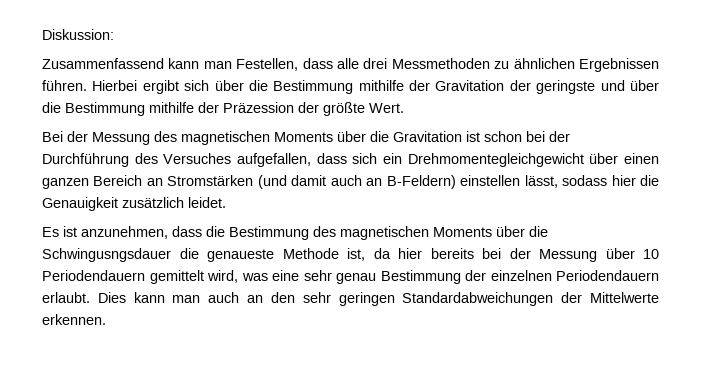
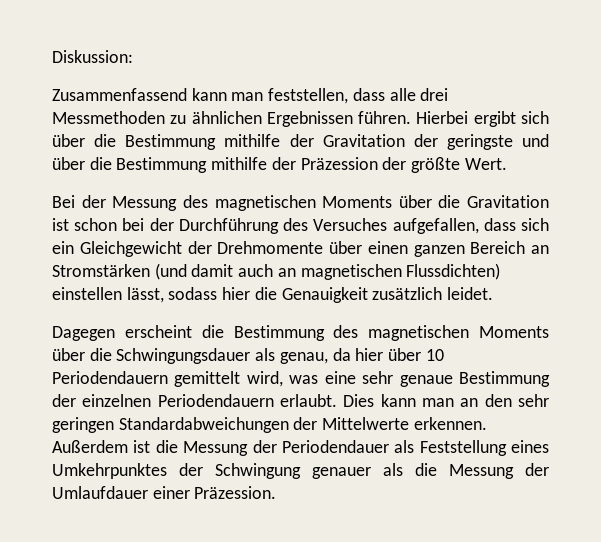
- Zusammenfassend kann man Festellen, dass alle drei Messmethoden zu ähnlichen Ergebnissen führen.
+ Zusammenfassend kann man feststellen, dass alle drei Messmethoden zu ähnlichen Ergebnissen führen.
- Bei der Messung des magnetischen Moments über die Gravitation ist schon bei der Durchführung des Versuches aufgefallen, dass sich ein Drehmomentegleichgewicht über einen ganzen Bereich an Stromstärken (und damit auch an B-Feldern) einstellen lässt, sodass hier die Genauigkeit zusätzlich leidet.
+ Bei der Messung des magnetischen Moments über die Gravitation ist schon bei der Durchführung des Versuches aufgefallen, dass sich ein Gleichgewicht der Drehmomente über einen ganzen Bereich an Stromstärken (und damit auch an magnetischen Flussdichten) einstellen lässt, sodass hier die Genauigkeit zusätzlich leidet.
- Es ist anzunehmen, dass die Bestimmung des magnetischen Moments über die Schwingusngsdauer die genaueste Methode ist, da hier bereits bei der Messung über 10 Periodendauern gemittelt wird, was eine sehr genau Bestimmung der einzelnen Periodendauern erlaubt.
+ Dagegen erscheint die Bestimmung des magnetischen Moments über die Schwingungsdauer als genau, da hier über 10 Periodendauern gemittelt wird, was eine sehr genaue Bestimmung der einzelnen Periodendauern erlaubt.
- Dies kann man auch an den sehr geringen Standardabweichungen der Mittelwerte erkennen.
+ Dies kann man an den sehr geringen Standardabweichungen der Mittelwerte erkennen.
+ Außerdem ist die Messung der Periodendauer als Feststellung eines Umkehrpunktes der Schwingung genauer als die Messung der Umlaufdauer einer Präzession.

